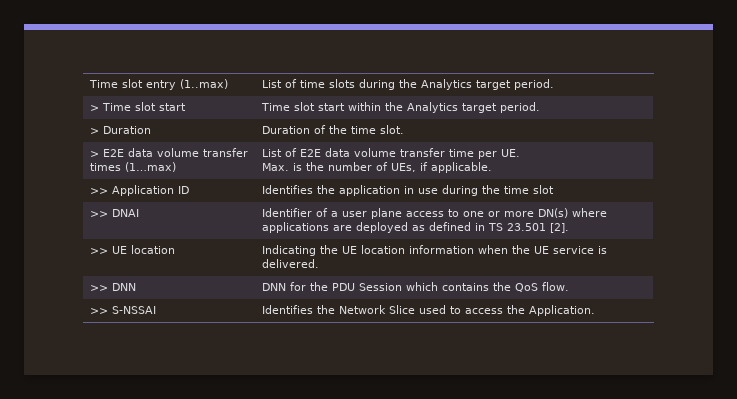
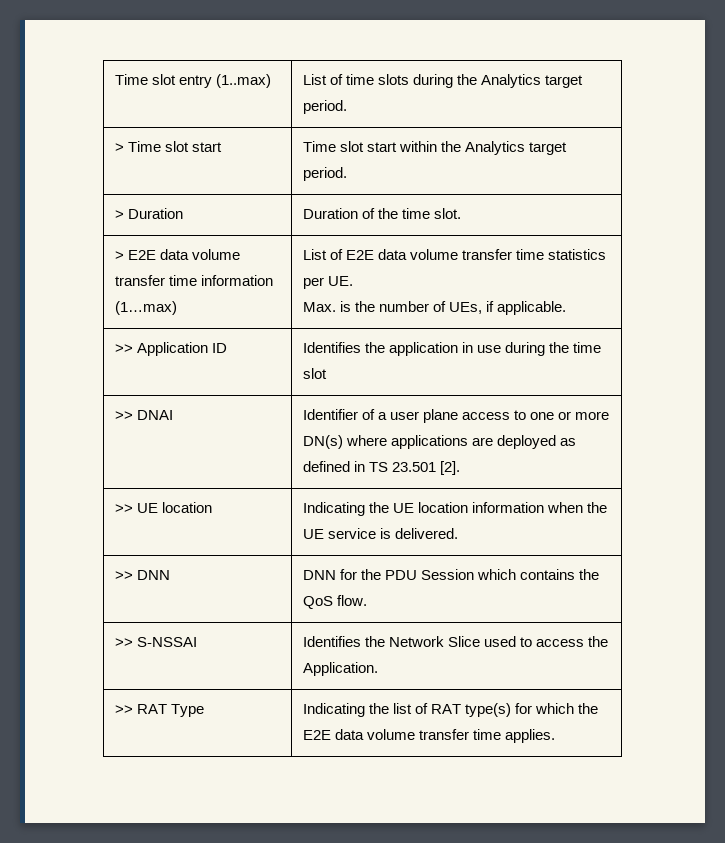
- > E2E data volume transfer times (1…max) | List of E2E data volume transfer time per UE.
+ > E2E data volume transfer time information (1…max) | List of E2E data volume transfer time statistics per UE.
+ >> RAT Type | Indicating the list of RAT type(s) for which the E2E data volume transfer time applies.

